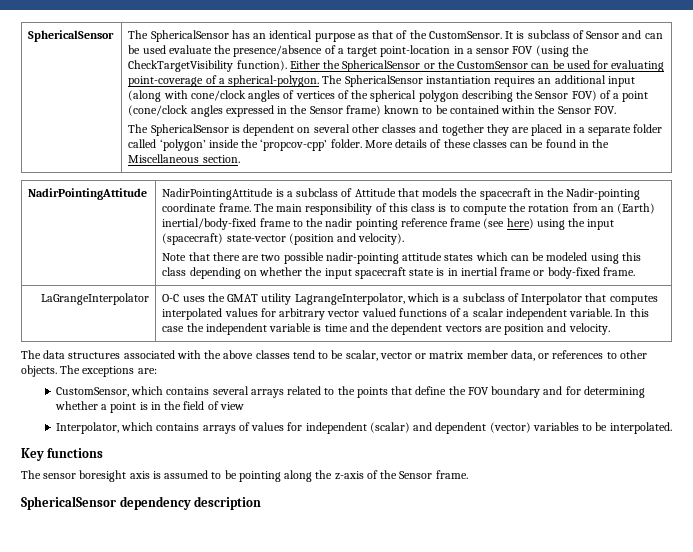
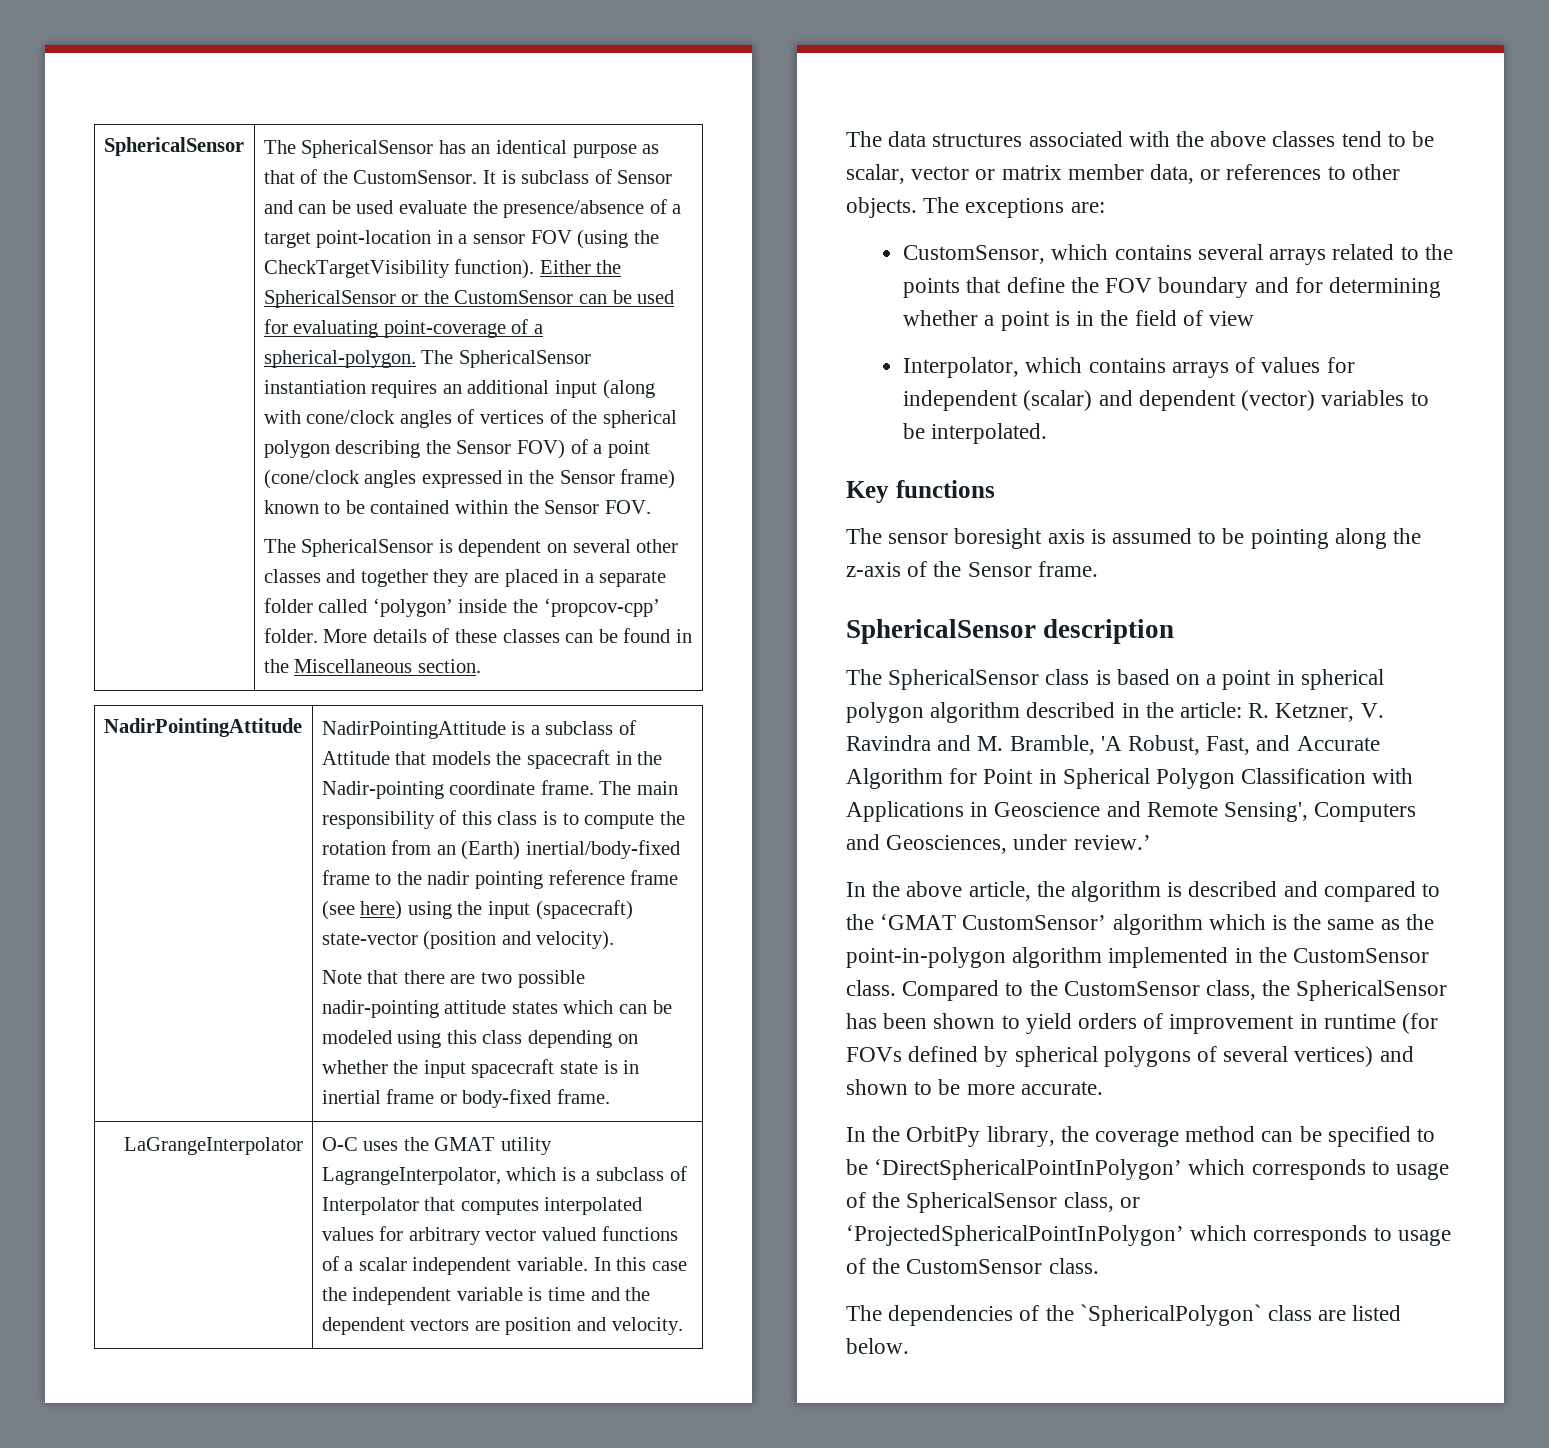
- SphericalSensor dependency description
+ SphericalSensor description
+ The SphericalSensor class is based on a point in spherical polygon algorithm described in the article: R. Ketzner, V. Ravindra and M. Bramble, 'A Robust, Fast, and Accurate Algorithm for Point in Spherical Polygon Classification with Applications in Geoscience and Remote Sensing', Computers and Geosciences, under review.’
+ In the above article, the algorithm is described and compared to the ‘GMAT CustomSensor’ algorithm which is the same as the point-in-polygon algorithm implemented in the CustomSensor class. Compared to the CustomSensor class, the SphericalSensor has been shown to yield orders of improvement in runtime (for FOVs defined by spherical polygons of several vertices) and shown to be more accurate.
+ In the OrbitPy library, the coverage method can be specified to be ‘DirectSphericalPointInPolygon’ which corresponds to usage of the SphericalSensor class, or ‘ProjectedSphericalPointInPolygon’ which corresponds to usage of the CustomSensor class.
+ The dependencies of the `SphericalPolygon` class are listed below.

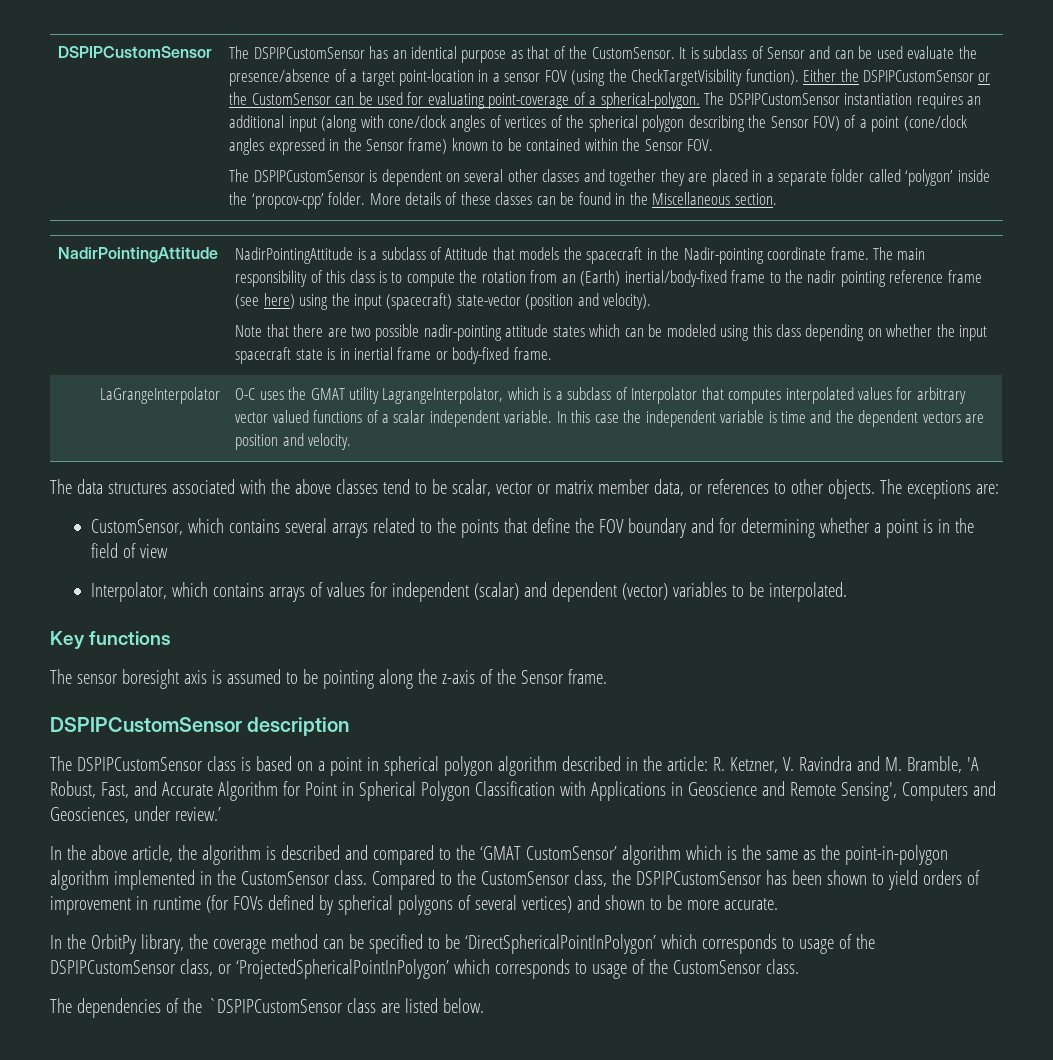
- SphericalSensor | The SphericalSensor has an identical purpose as that of the CustomSensor.
+ DSPIPCustomSensor | The DSPIPCustomSensor has an identical purpose as that of the CustomSensor.
- Either the SphericalSensor or the CustomSensor can be used for evaluating point-coverage of a spherical-polygon.
+ Either the DSPIPCustomSensor or the CustomSensor can be used for evaluating point-coverage of a spherical-polygon.
- The SphericalSensor instantiation requires an additional input (along with cone/clock angles of vertices of the spherical polygon describing the Sensor FOV) of a point (cone/clock angles expressed in the Sensor frame) known to be contained within the Sensor FOV.
+ The DSPIPCustomSensor instantiation requires an additional input (along with cone/clock angles of vertices of the spherical polygon describing the Sensor FOV) of a point (cone/clock angles expressed in the Sensor frame) known to be contained within the Sensor FOV.
- The SphericalSensor is dependent on several other classes and together they are placed in a separate folder called ‘polygon’ inside the ‘propcov-cpp’ folder.
+ The DSPIPCustomSensor is dependent on several other classes and together they are placed in a separate folder called ‘polygon’ inside the ‘propcov-cpp’ folder.
- SphericalSensor description
+ DSPIPCustomSensor description
- The SphericalSensor class is based on a point in spherical polygon algorithm described in the article: R. Ketzner, V. Ravindra and M. Bramble, 'A Robust, Fast, and Accurate Algorithm for Point in Spherical Polygon Classification with Applications in Geoscience and Remote Sensing', Computers and Geosciences, under review.’
+ The DSPIPCustomSensor class is based on a point in spherical polygon algorithm described in the article: R. Ketzner, V. Ravindra and M. Bramble, 'A Robust, Fast, and Accurate Algorithm for Point in Spherical Polygon Classification with Applications in Geoscience and Remote Sensing', Computers and Geosciences, under review.’
- Compared to the CustomSensor class, the SphericalSensor has been shown to yield orders of improvement in runtime (for FOVs defined by spherical polygons of several vertices) and shown to be more accurate.
+ Compared to the CustomSensor class, the DSPIPCustomSensor has been shown to yield orders of improvement in runtime (for FOVs defined by spherical polygons of several vertices) and shown to be more accurate.
- In the OrbitPy library, the coverage method can be specified to be ‘DirectSphericalPointInPolygon’ which corresponds to usage of the SphericalSensor class, or ‘ProjectedSphericalPointInPolygon’ which corresponds to usage of the CustomSensor class.
+ In the OrbitPy library, the coverage method can be specified to be ‘DirectSphericalPointInPolygon’ which corresponds to usage of the DSPIPCustomSensor class, or ‘ProjectedSphericalPointInPolygon’ which corresponds to usage of the CustomSensor class.
- The dependencies of the `SphericalPolygon` class are listed below.
+ The dependencies of the `DSPIPCustomSensor class are listed below.

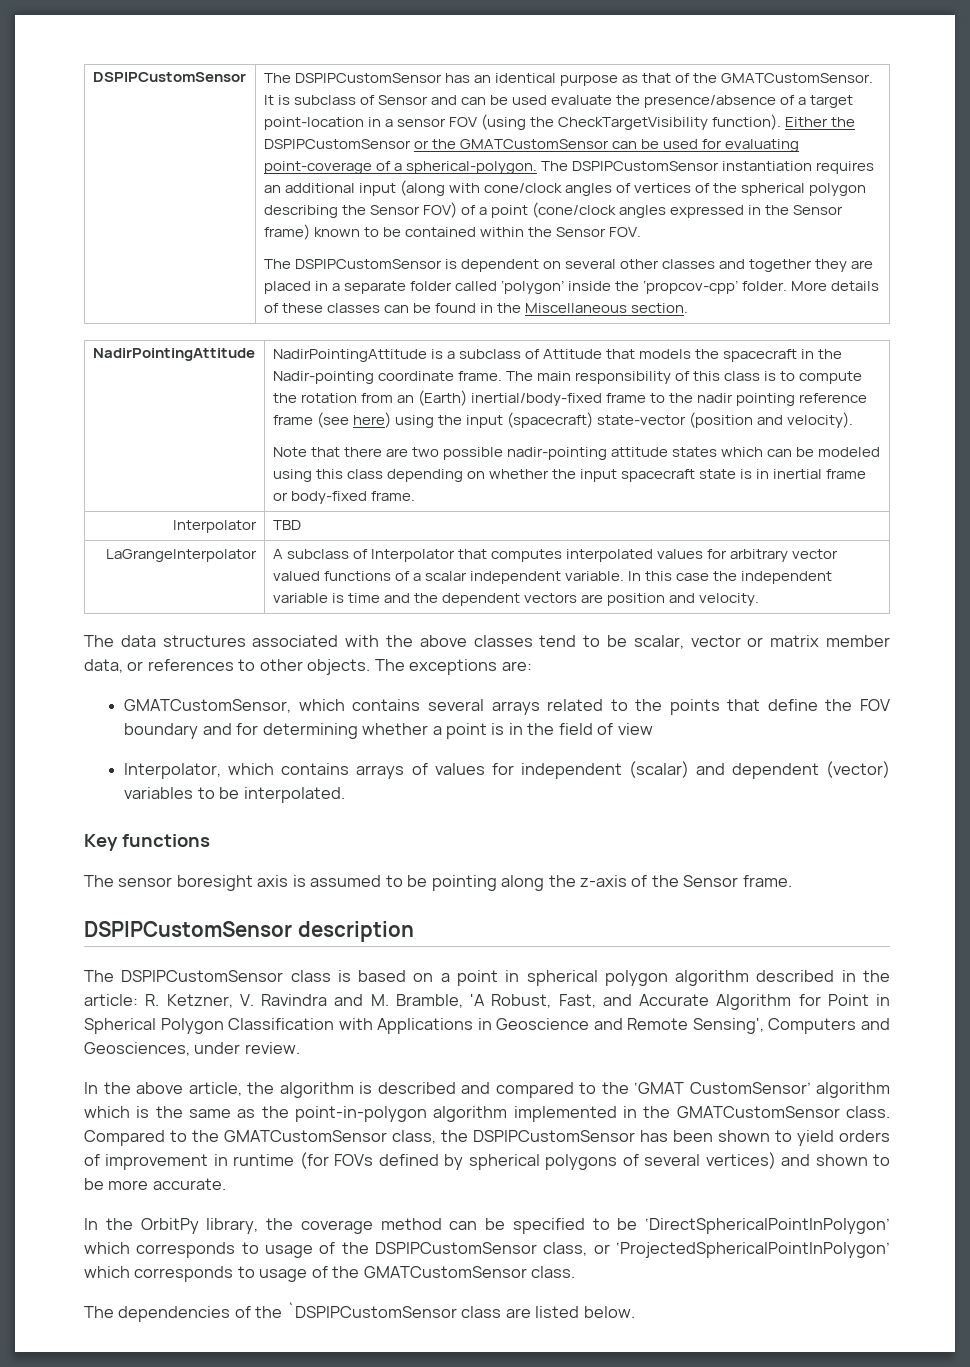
- The DSPIPCustomSensor has an identical purpose as that of the CustomSensor.
+ The DSPIPCustomSensor has an identical purpose as that of the GMATCustomSensor.
- Either the DSPIPCustomSensor or the CustomSensor can be used for evaluating point-coverage of a spherical-polygon.
+ Either the DSPIPCustomSensor or the GMATCustomSensor can be used for evaluating point-coverage of a spherical-polygon.
+ Interpolator | TBD
- O-C uses the GMAT utility LagrangeInterpolator, which is a subclass of Interpolator that computes interpolated values for arbitrary vector valued functions of a scalar independent variable.
+ A subclass of Interpolator that computes interpolated values for arbitrary vector valued functions of a scalar independent variable.
- CustomSensor, which contains several arrays related to the points that define the FOV boundary and for determining whether a point is in the field of view
+ GMATCustomSensor, which contains several arrays related to the points that define the FOV boundary and for determining whether a point is in the field of view
- The DSPIPCustomSensor class is based on a point in spherical polygon algorithm described in the article: R. Ketzner, V. Ravindra and M. Bramble, 'A Robust, Fast, and Accurate Algorithm for Point in Spherical Polygon Classification with Applications in Geoscience and Remote Sensing', Computers and Geosciences, under review.’
+ The DSPIPCustomSensor class is based on a point in spherical polygon algorithm described in the article: R. Ketzner, V. Ravindra and M. Bramble, 'A Robust, Fast, and Accurate Algorithm for Point in Spherical Polygon Classification with Applications in Geoscience and Remote Sensing', Computers and Geosciences, under review.
- In the above article, the algorithm is described and compared to the ‘GMAT CustomSensor’ algorithm which is the same as the point-in-polygon algorithm implemented in the CustomSensor class.
+ In the above article, the algorithm is described and compared to the ‘GMAT CustomSensor’ algorithm which is the same as the point-in-polygon algorithm implemented in the GMATCustomSensor class.
- Compared to the CustomSensor class, the DSPIPCustomSensor has been shown to yield orders of improvement in runtime (for FOVs defined by spherical polygons of several vertices) and shown to be more accurate.
+ Compared to the GMATCustomSensor class, the DSPIPCustomSensor has been shown to yield orders of improvement in runtime (for FOVs defined by spherical polygons of several vertices) and shown to be more accurate.
- In the OrbitPy library, the coverage method can be specified to be ‘DirectSphericalPointInPolygon’ which corresponds to usage of the DSPIPCustomSensor class, or ‘ProjectedSphericalPointInPolygon’ which corresponds to usage of the CustomSensor class.
+ In the OrbitPy library, the coverage method can be specified to be ‘DirectSphericalPointInPolygon’ which corresponds to usage of the DSPIPCustomSensor class, or ‘ProjectedSphericalPointInPolygon’ which corresponds to usage of the GMATCustomSensor class.

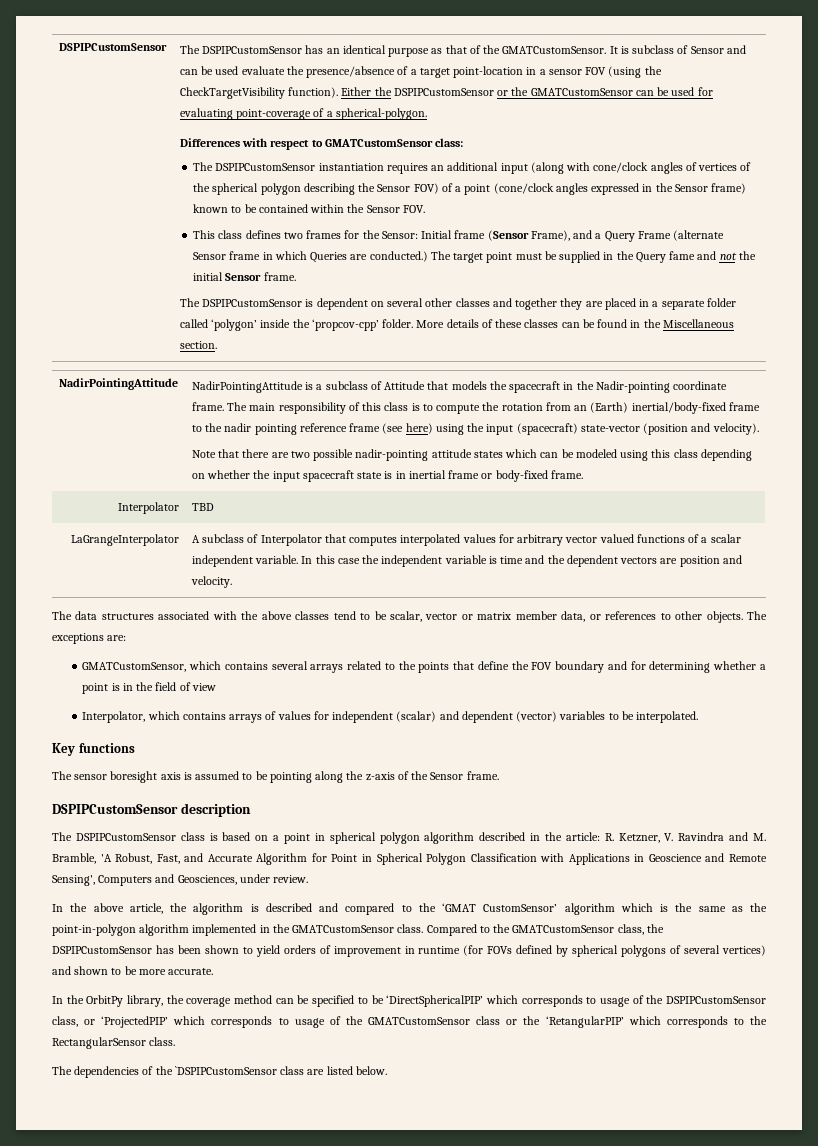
- Either the DSPIPCustomSensor or the GMATCustomSensor can be used for evaluating point-coverage of a spherical-polygon. The DSPIPCustomSensor instantiation requires an additional input (along with cone/clock angles of vertices of the spherical polygon describing the Sensor FOV) of a point (cone/clock angles expressed in the Sensor frame) known to be contained within the Sensor FOV.
+ Either the DSPIPCustomSensor or the GMATCustomSensor can be used for evaluating point-coverage of a spherical-polygon.
+ Differences with respect to GMATCustomSensor class:
+ The DSPIPCustomSensor instantiation requires an additional input (along with cone/clock angles of vertices of the spherical polygon describing the Sensor FOV) of a point (cone/clock angles expressed in the Sensor frame) known to be contained within the Sensor FOV.
+ This class defines two frames for the Sensor: Initial frame (Sensor Frame), and a Query Frame (alternate Sensor frame in which Queries are conducted.) The target point must be supplied in the Query fame and not the initial Sensor frame.
- In the OrbitPy library, the coverage method can be specified to be ‘DirectSphericalPointInPolygon’ which corresponds to usage of the DSPIPCustomSensor class, or ‘ProjectedSphericalPointInPolygon’ which corresponds to usage of the GMATCustomSensor class.
+ In the OrbitPy library, the coverage method can be specified to be ‘DirectSphericalPIP’ which corresponds to usage of the DSPIPCustomSensor class, or ‘ProjectedPIP’ which corresponds to usage of the GMATCustomSensor class or the ‘RetangularPIP’ which corresponds to the RectangularSensor class.

